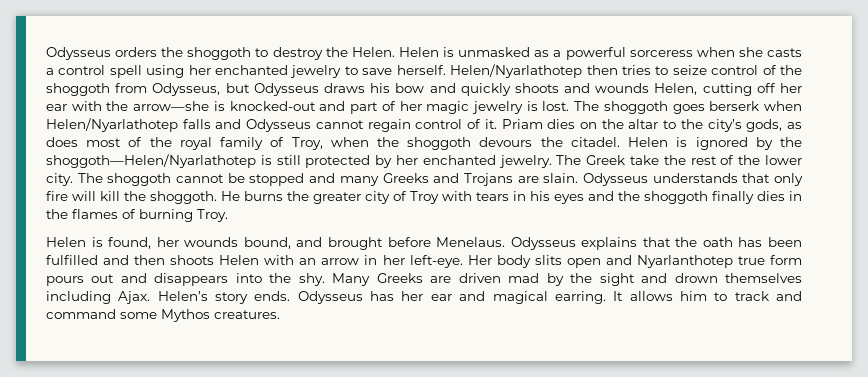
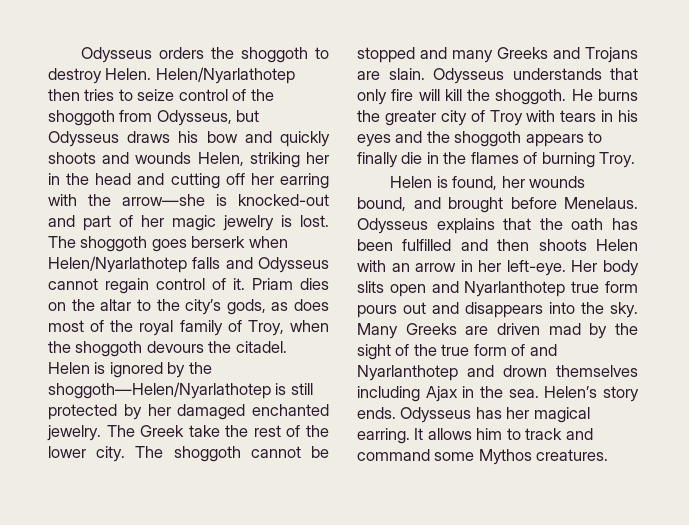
- Odysseus orders the shoggoth to destroy the Helen. Helen is unmasked as a powerful sorceress when she casts a control spell using her enchanted jewelry to save herself.
+ Odysseus orders the shoggoth to destroy Helen.
- Helen/Nyarlathotep then tries to seize control of the shoggoth from Odysseus, but Odysseus draws his bow and quickly shoots and wounds Helen, cutting off her ear with the arrow—she is knocked-out and part of her magic jewelry is lost.
+ Helen/Nyarlathotep then tries to seize control of the shoggoth from Odysseus, but Odysseus draws his bow and quickly shoots and wounds Helen, striking her in the head and cutting off her earring with the arrow—she is knocked-out and part of her magic jewelry is lost.
- Helen is ignored by the shoggoth—Helen/Nyarlathotep is still protected by her enchanted jewelry.
+ Helen is ignored by the shoggoth—Helen/Nyarlathotep is still protected by her damaged enchanted jewelry.
- He burns the greater city of Troy with tears in his eyes and the shoggoth finally dies in the flames of burning Troy.
+ He burns the greater city of Troy with tears in his eyes and the shoggoth appears to finally die in the flames of burning Troy.
- Her body slits open and Nyarlanthotep true form pours out and disappears into the shy.
+ Her body slits open and Nyarlanthotep true form pours out and disappears into the sky.
- Many Greeks are driven mad by the sight and drown themselves including Ajax.
+ Many Greeks are driven mad by the sight of the true form of and Nyarlanthotep and drown themselves including Ajax in the sea.
- Odysseus has her ear and magical earring.
+ Odysseus has her magical earring.

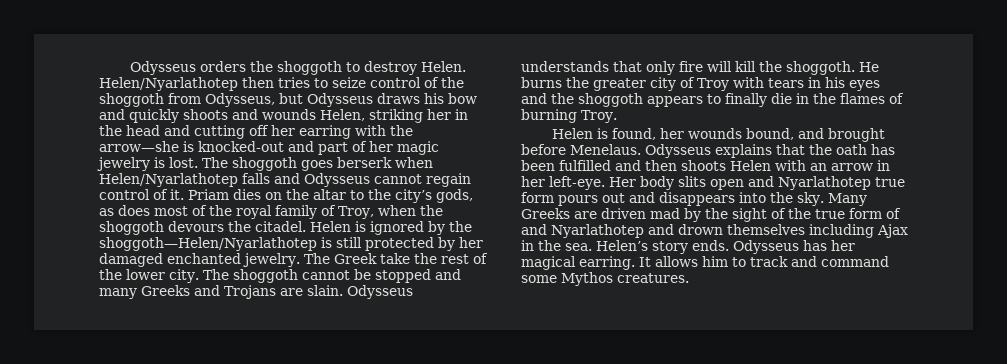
- Her body slits open and Nyarlanthotep true form pours out and disappears into the sky.
+ Her body slits open and Nyarlathotep true form pours out and disappears into the sky.
- Many Greeks are driven mad by the sight of the true form of and Nyarlanthotep and drown themselves including Ajax in the sea.
+ Many Greeks are driven mad by the sight of the true form of and Nyarlathotep and drown themselves including Ajax in the sea.

